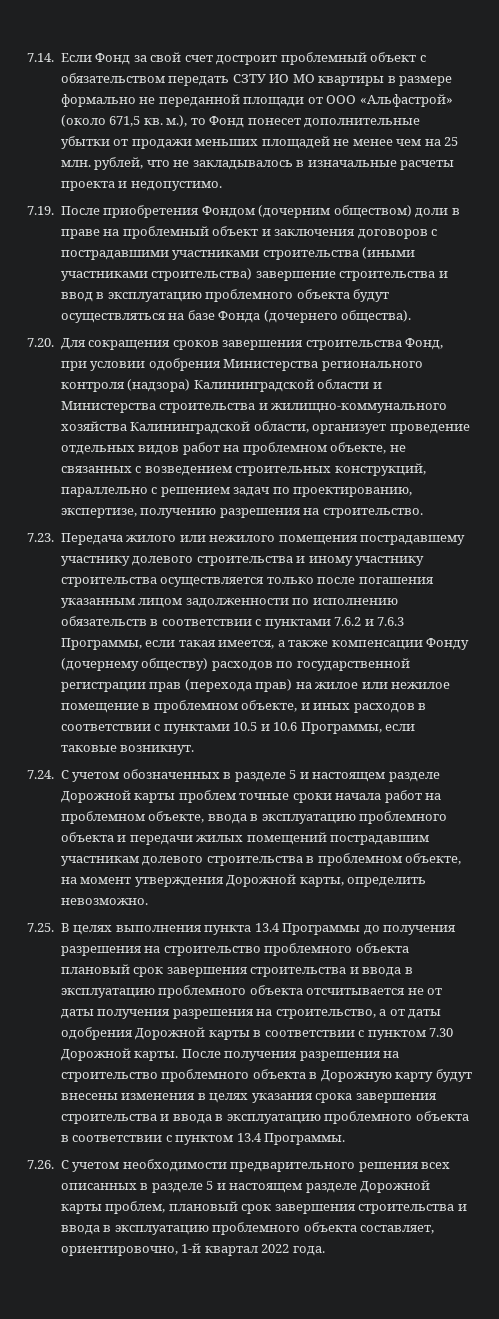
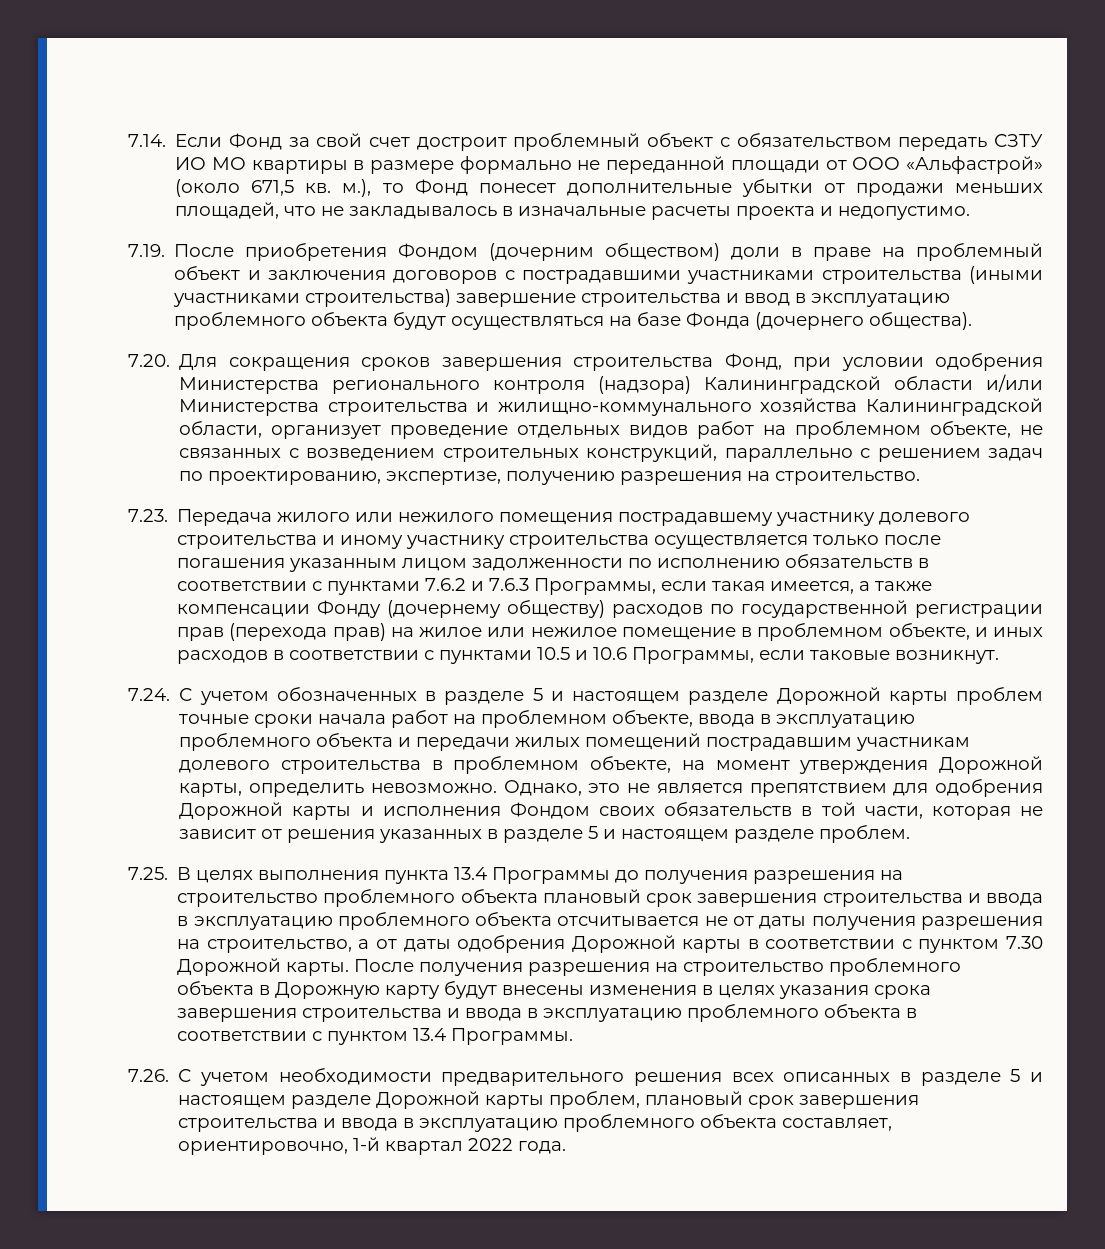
- 7.14. Если Фонд за свой счет достроит проблемный объект с обязательством передать СЗТУ ИО МО квартиры в размере формально не переданной площади от ООО «Альфастрой» (около 671,5 кв. м.), то Фонд понесет дополнительные убытки от продажи меньших площадей не менее чем на 25 млн. рублей, что не закладывалось в изначальные расчеты проекта и недопустимо.
+ 7.14. Если Фонд за свой счет достроит проблемный объект с обязательством передать СЗТУ ИО МО квартиры в размере формально не переданной площади от ООО «Альфастрой» (около 671,5 кв. м.), то Фонд понесет дополнительные убытки от продажи меньших площадей, что не закладывалось в изначальные расчеты проекта и недопустимо.
- 7.20. Для сокращения сроков завершения строительства Фонд, при условии одобрения Министерства регионального контроля (надзора) Калининградской области и Министерства строительства и жилищно-коммунального хозяйства Калининградской области, организует проведение отдельных видов работ на проблемном объекте, не связанных с возведением строительных конструкций, параллельно с решением задач по проектированию, экспертизе, получению разрешения на строительство.
+ 7.20. Для сокращения сроков завершения строительства Фонд, при условии одобрения Министерства регионального контроля (надзора) Калининградской области и/или Министерства строительства и жилищно-коммунального хозяйства Калининградской области, организует проведение отдельных видов работ на проблемном объекте, не связанных с возведением строительных конструкций, параллельно с решением задач по проектированию, экспертизе, получению разрешения на строительство.
+ Однако, это не является препятствием для одобрения Дорожной карты и исполнения Фондом своих обязательств в той части, которая не зависит от решения указанных в разделе 5 и настоящем разделе проблем.

